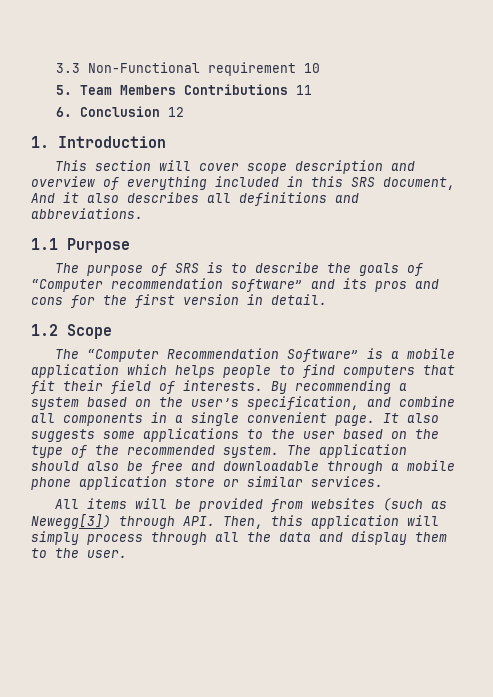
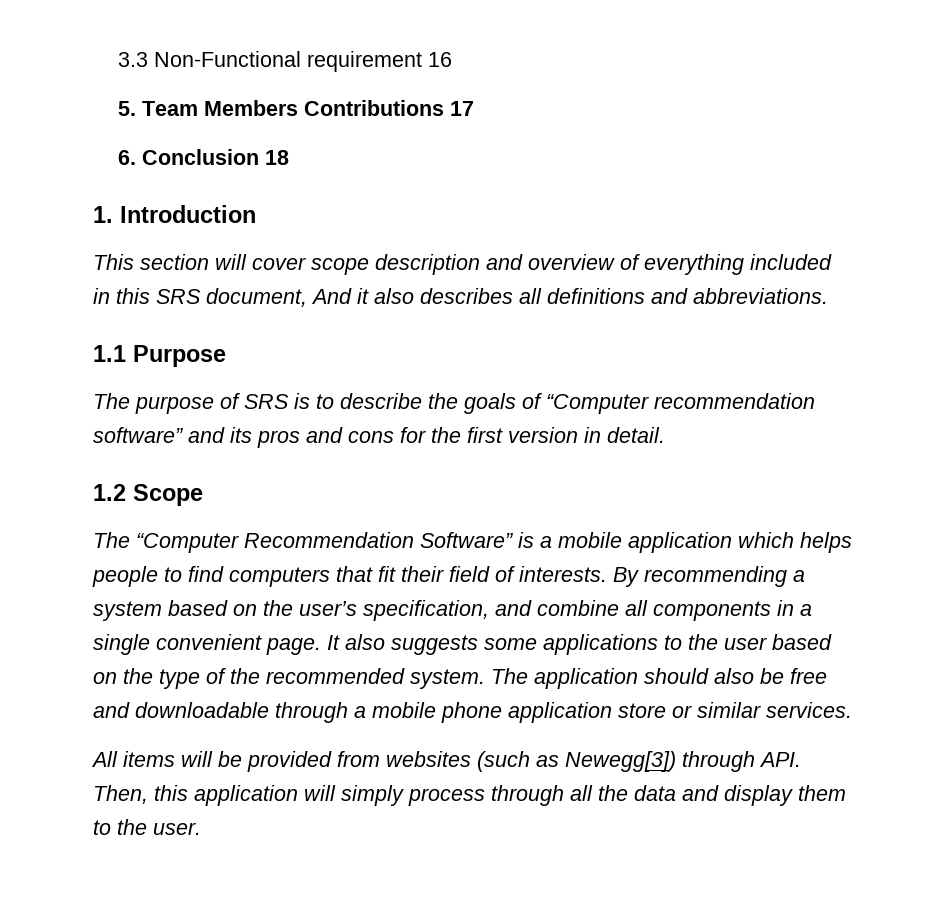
- 3.3 Non-Functional requirement 10
+ 3.3 Non-Functional requirement 16
- 5. Team Members Contributions 11
+ 5. Team Members Contributions 17
- 6. Conclusion 12
+ 6. Conclusion 18

